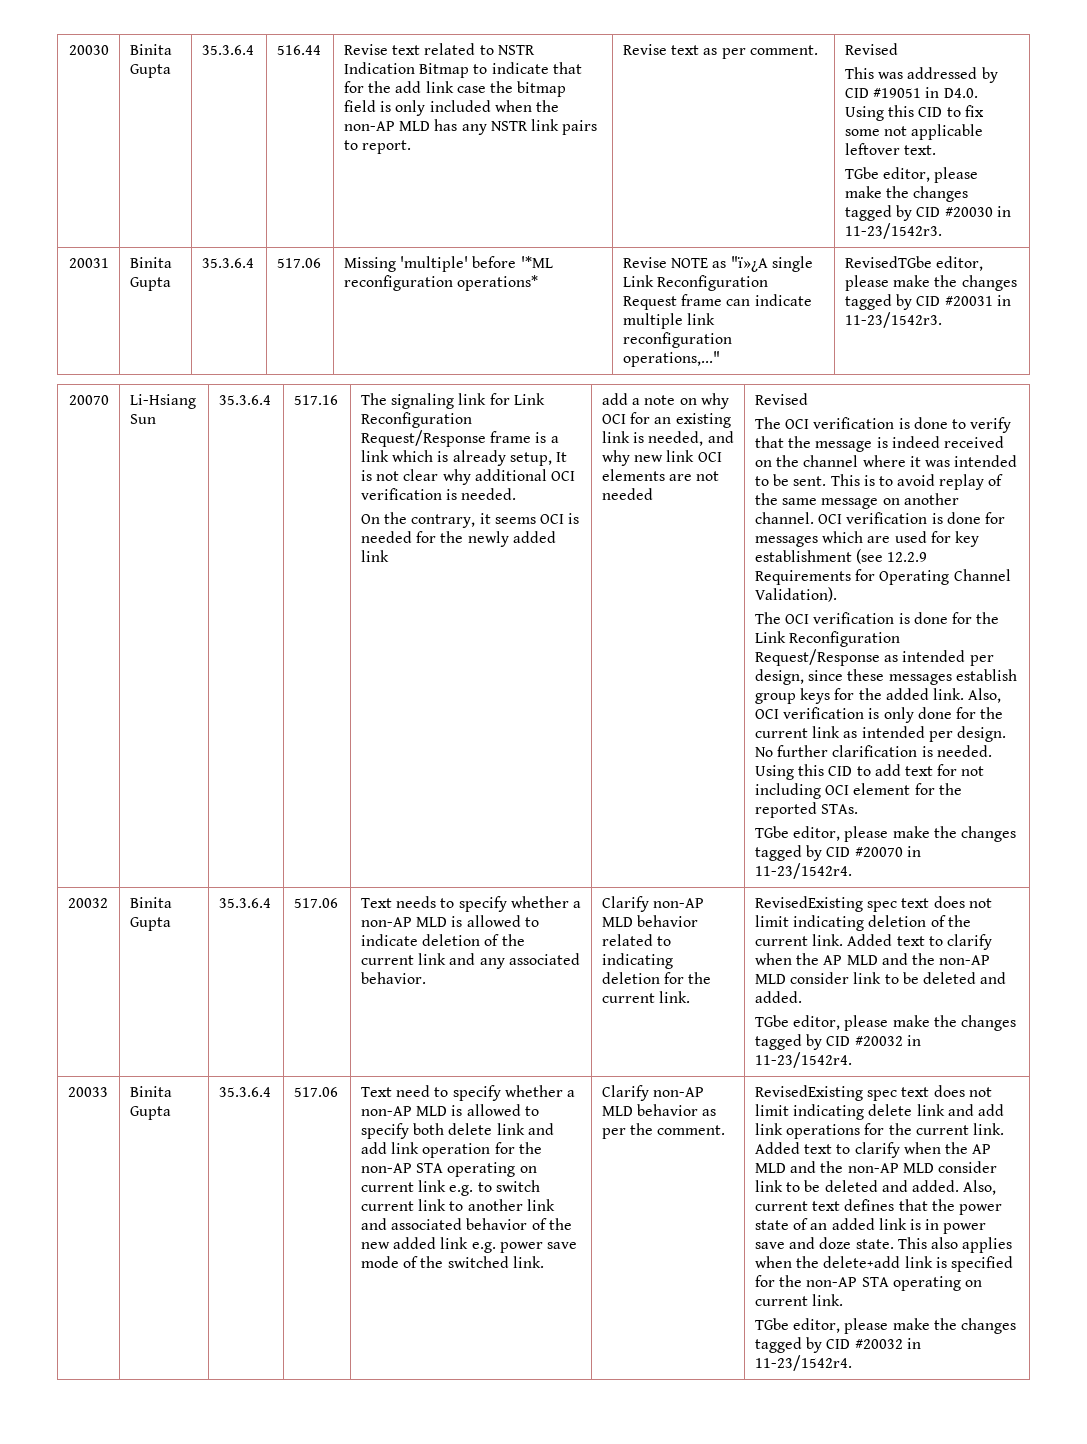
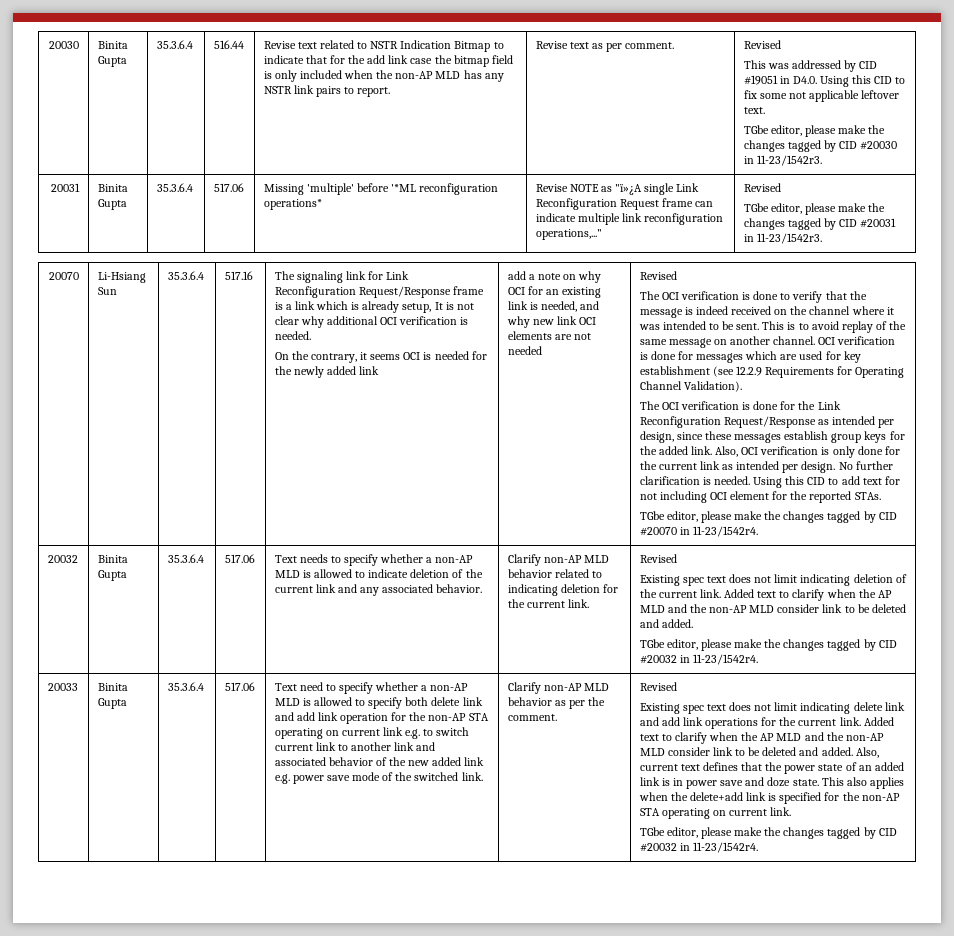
- 20031 | Binita Gupta | 35.3.6.4 | 517.06 | Missing 'multiple' before '*ML reconfiguration operations* | Revise NOTE as "ï»¿A single Link Reconfiguration Request frame can indicate multiple link reconfiguration operations,..." | RevisedTGbe editor, please make the changes tagged by CID #20031 in 11-23/1542r3.
+ 20031 | Binita Gupta | 35.3.6.4 | 517.06 | Missing 'multiple' before '*ML reconfiguration operations* | Revise NOTE as "ï»¿A single Link Reconfiguration Request frame can indicate multiple link reconfiguration operations,..." | Revised
+ TGbe editor, please make the changes tagged by CID #20031 in 11-23/1542r3.
- Clarify non-AP MLD behavior related to indicating deletion for the current link. | RevisedExisting spec text does not limit indicating deletion of the current link.
+ Clarify non-AP MLD behavior related to indicating deletion for the current link. | Revised
+ Existing spec text does not limit indicating deletion of the current link.
- Clarify non-AP MLD behavior as per the comment. | RevisedExisting spec text does not limit indicating delete link and add link operations for the current link.
+ Clarify non-AP MLD behavior as per the comment. | Revised
+ Existing spec text does not limit indicating delete link and add link operations for the current link.

